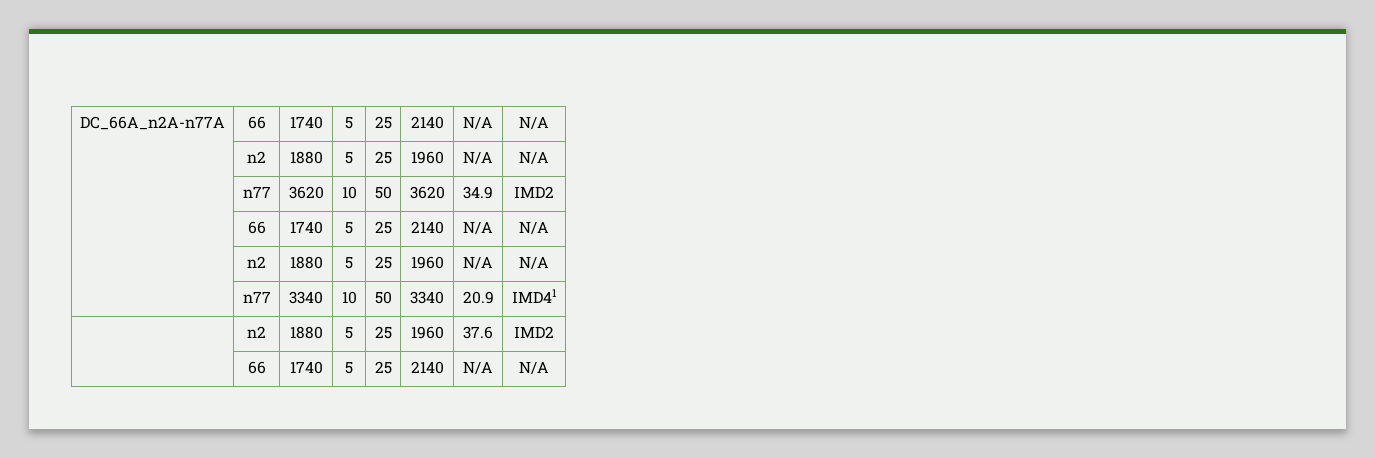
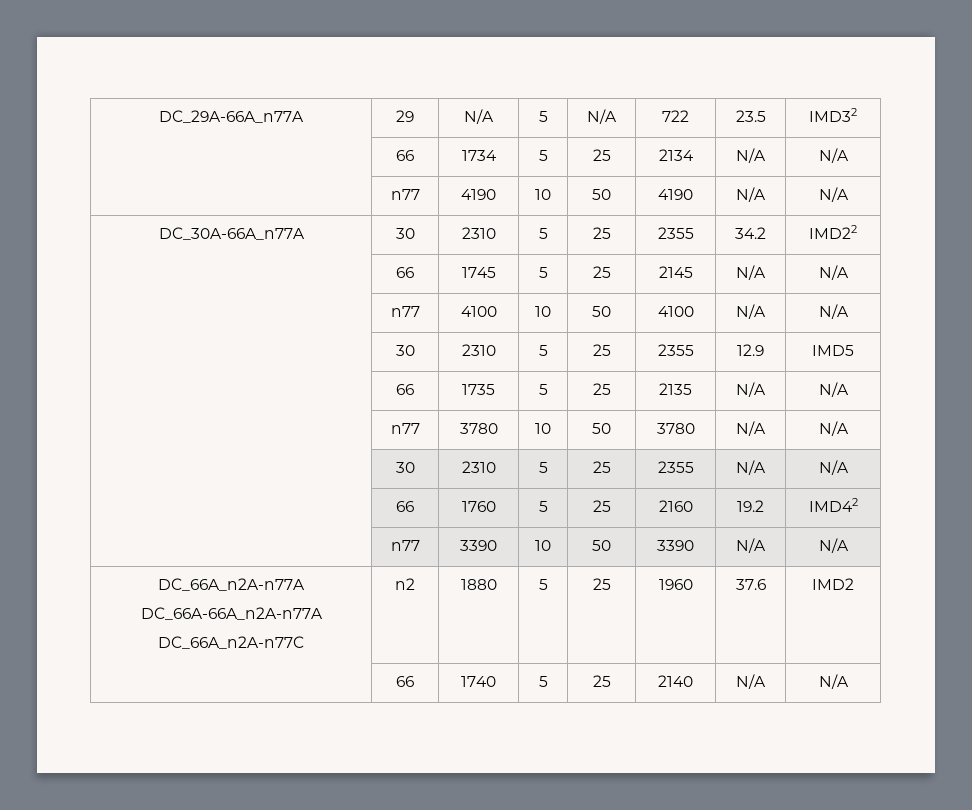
- DC_66A_n2A-n77A | 66 | 1740 | 5 | 25 | 2140 | N/A | N/A
- | n2 | 1880 | 5 | 25 | 1960 | N/A | N/A
- | n77 | 3620 | 10 | 50 | 3620 | 34.9 | IMD2
- | 66 | 1740 | 5 | 25 | 2140 | N/A | N/A
- | n2 | 1880 | 5 | 25 | 1960 | N/A | N/A
- | n77 | 3340 | 10 | 50 | 3340 | 20.9 | IMD41
- | n2 | 1880 | 5 | 25 | 1960 | 37.6 | IMD2
+ DC_29A-66A_n77A | 29 | N/A | 5 | N/A | 722 | 23.5 | IMD32
+ | 66 | 1734 | 5 | 25 | 2134 | N/A | N/A
+ | n77 | 4190 | 10 | 50 | 4190 | N/A | N/A
+ DC_30A-66A_n77A | 30 | 2310 | 5 | 25 | 2355 | 34.2 | IMD22
+ | 66 | 1745 | 5 | 25 | 2145 | N/A | N/A
+ | n77 | 4100 | 10 | 50 | 4100 | N/A | N/A
+ | 30 | 2310 | 5 | 25 | 2355 | 12.9 | IMD5
+ | 66 | 1735 | 5 | 25 | 2135 | N/A | N/A
+ | n77 | 3780 | 10 | 50 | 3780 | N/A | N/A
+ | 30 | 2310 | 5 | 25 | 2355 | N/A | N/A
+ | 66 | 1760 | 5 | 25 | 2160 | 19.2 | IMD42
+ | n77 | 3390 | 10 | 50 | 3390 | N/A | N/A
+ DC_66A_n2A-n77A
+ DC_66A-66A_n2A-n77A
+ DC_66A_n2A-n77C | n2 | 1880 | 5 | 25 | 1960 | 37.6 | IMD2

